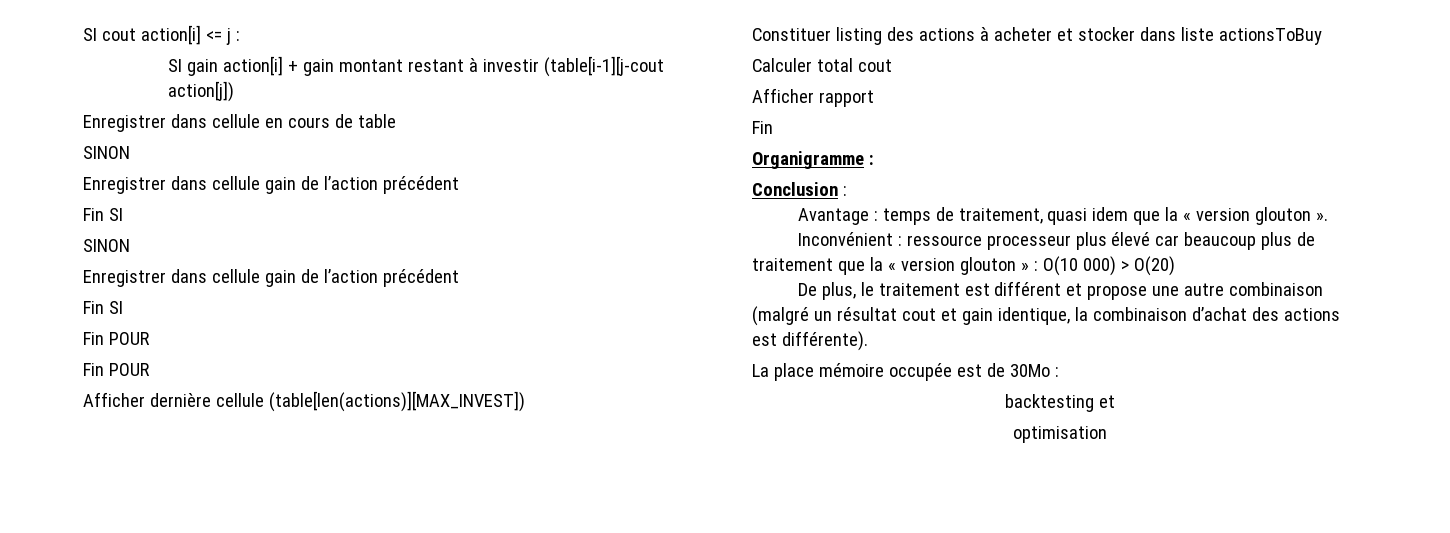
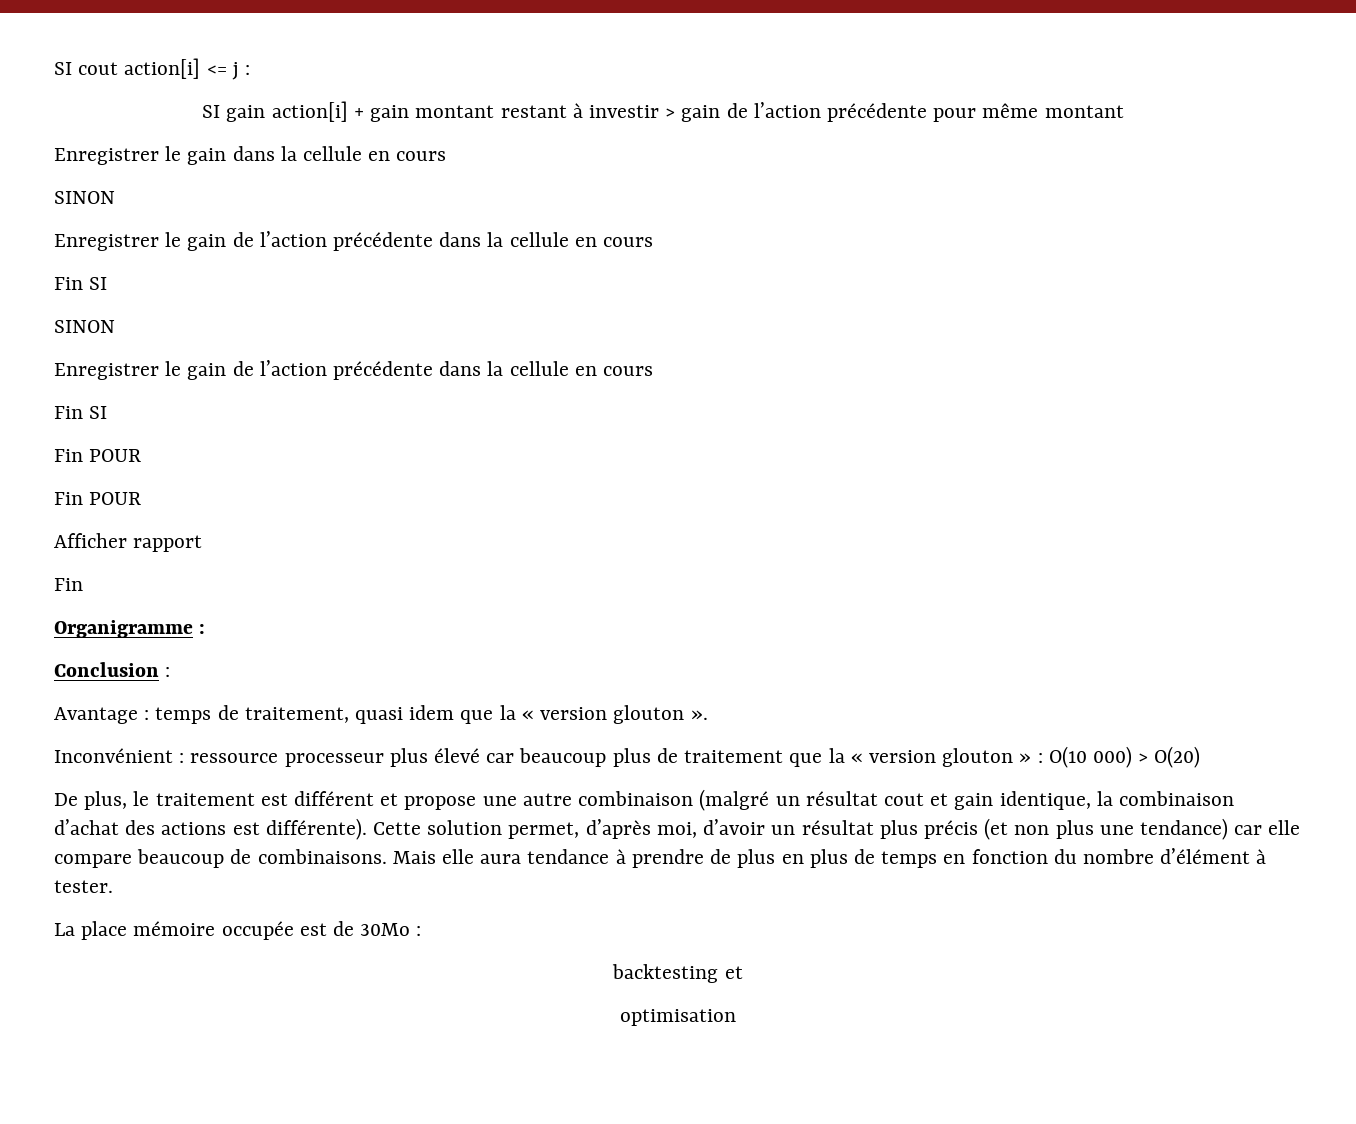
- SI gain action[i] + gain montant restant à investir (table[i-1][j-cout action[j])
- Enregistrer dans cellule en cours de table
+ SI gain action[i] + gain montant restant à investir > gain de l’action précédente pour même montant
+ Enregistrer le gain dans la cellule en cours
  SINON
- Enregistrer dans cellule gain de l’action précédent
+ Enregistrer le gain de l’action précédente dans la cellule en cours
  Fin SI
  SINON
- Enregistrer dans cellule gain de l’action précédent
+ Enregistrer le gain de l’action précédente dans la cellule en cours
- Afficher dernière cellule (table[len(actions)][MAX_INVEST])
- Constituer listing des actions à acheter et stocker dans liste actionsToBuy
- Calculer total cout
+ Cette solution permet, d’après moi, d’avoir un résultat plus précis (et non plus une tendance) car elle compare beaucoup de combinaisons. Mais elle aura tendance à prendre de plus en plus de temps en fonction du nombre d’élément à tester.

